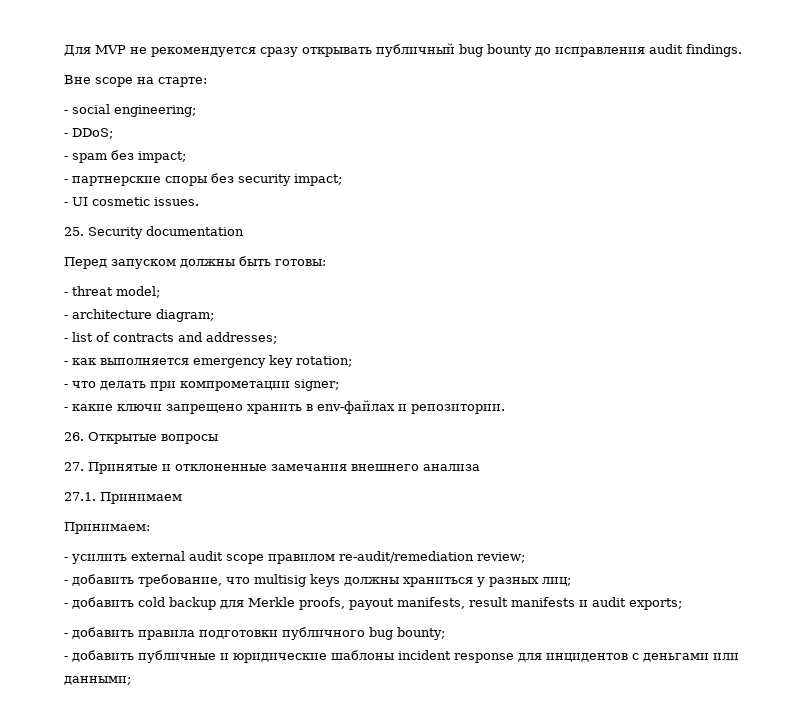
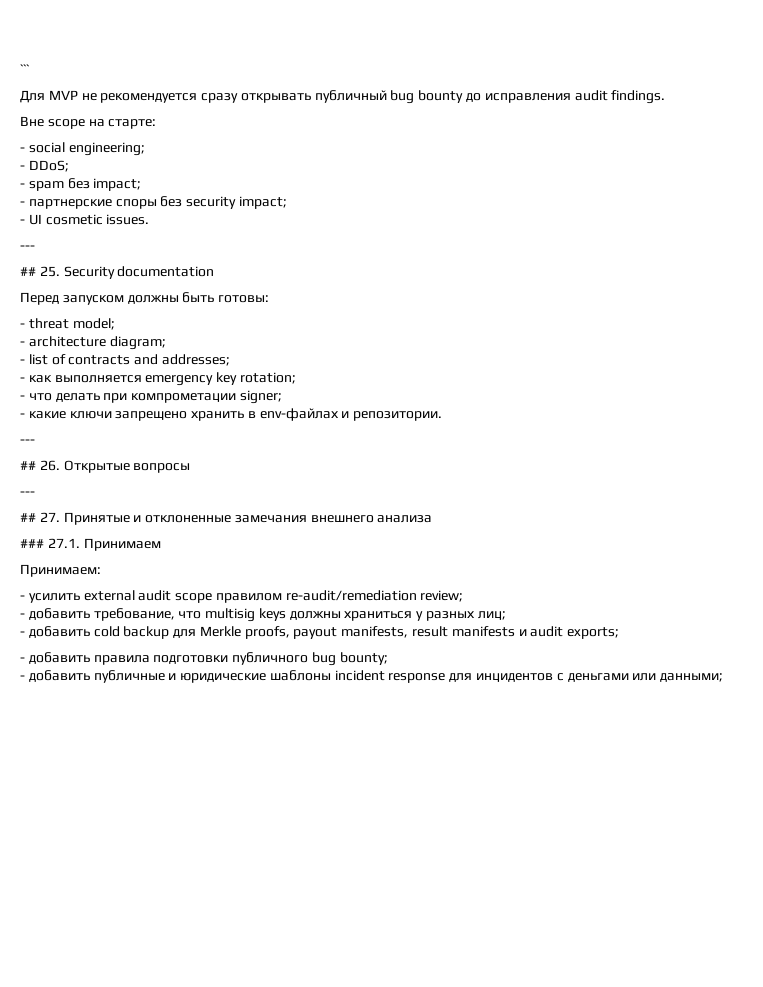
+ ```
  - UI cosmetic issues.
- 25. Security documentation
+ ---
+ ## 25. Security documentation
  - какие ключи запрещено хранить в env-файлах и репозитории.
- 26. Открытые вопросы
- 27. Принятые и отклоненные замечания внешнего анализа
+ ---
+ ## 26. Открытые вопросы
+ ---
+ ## 27. Принятые и отклоненные замечания внешнего анализа
- 27.1. Принимаем
+ ### 27.1. Принимаем

